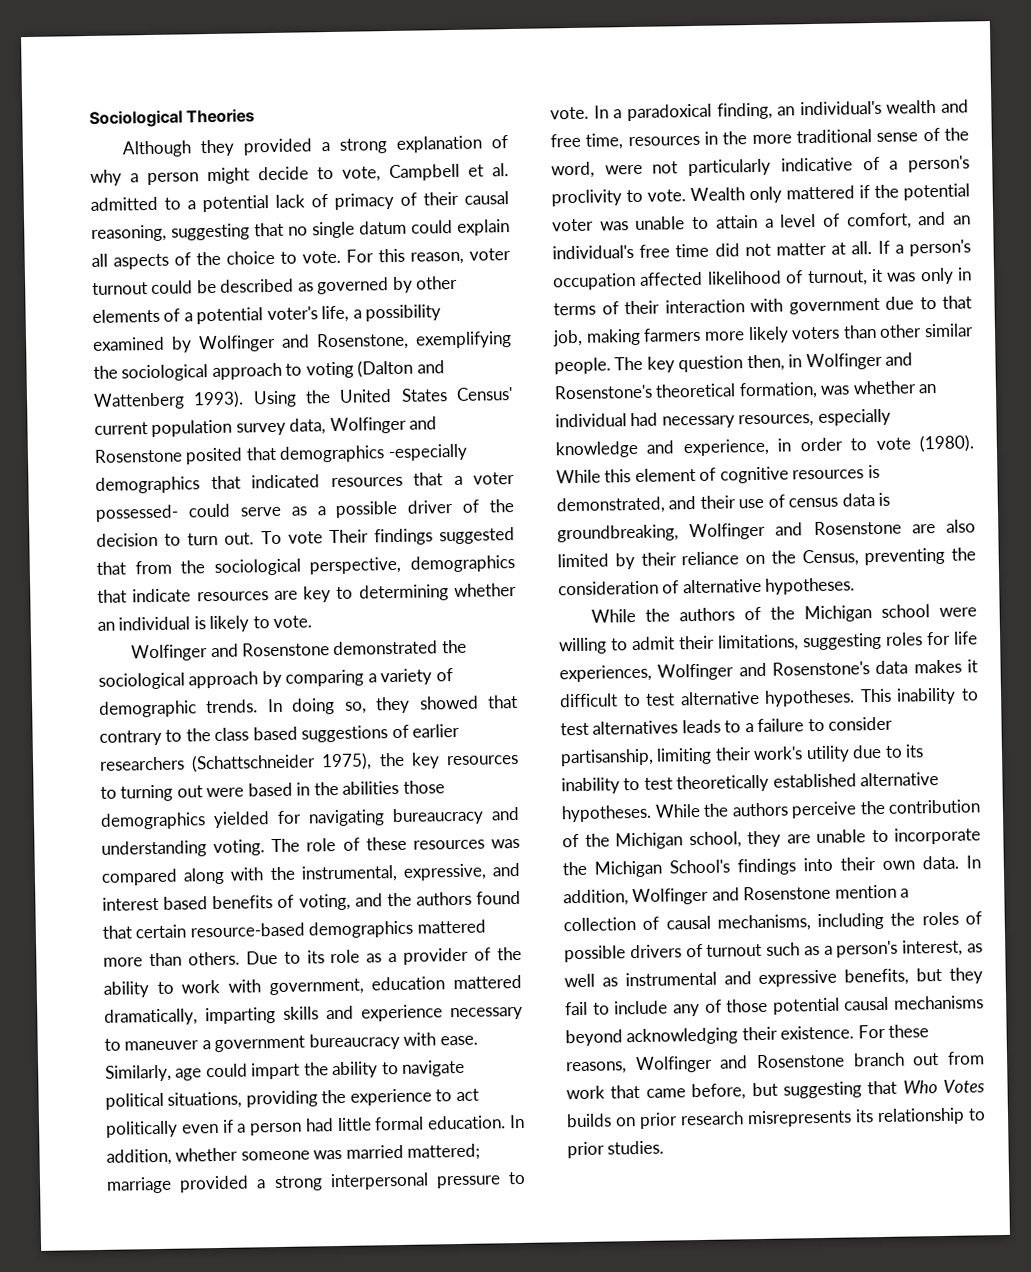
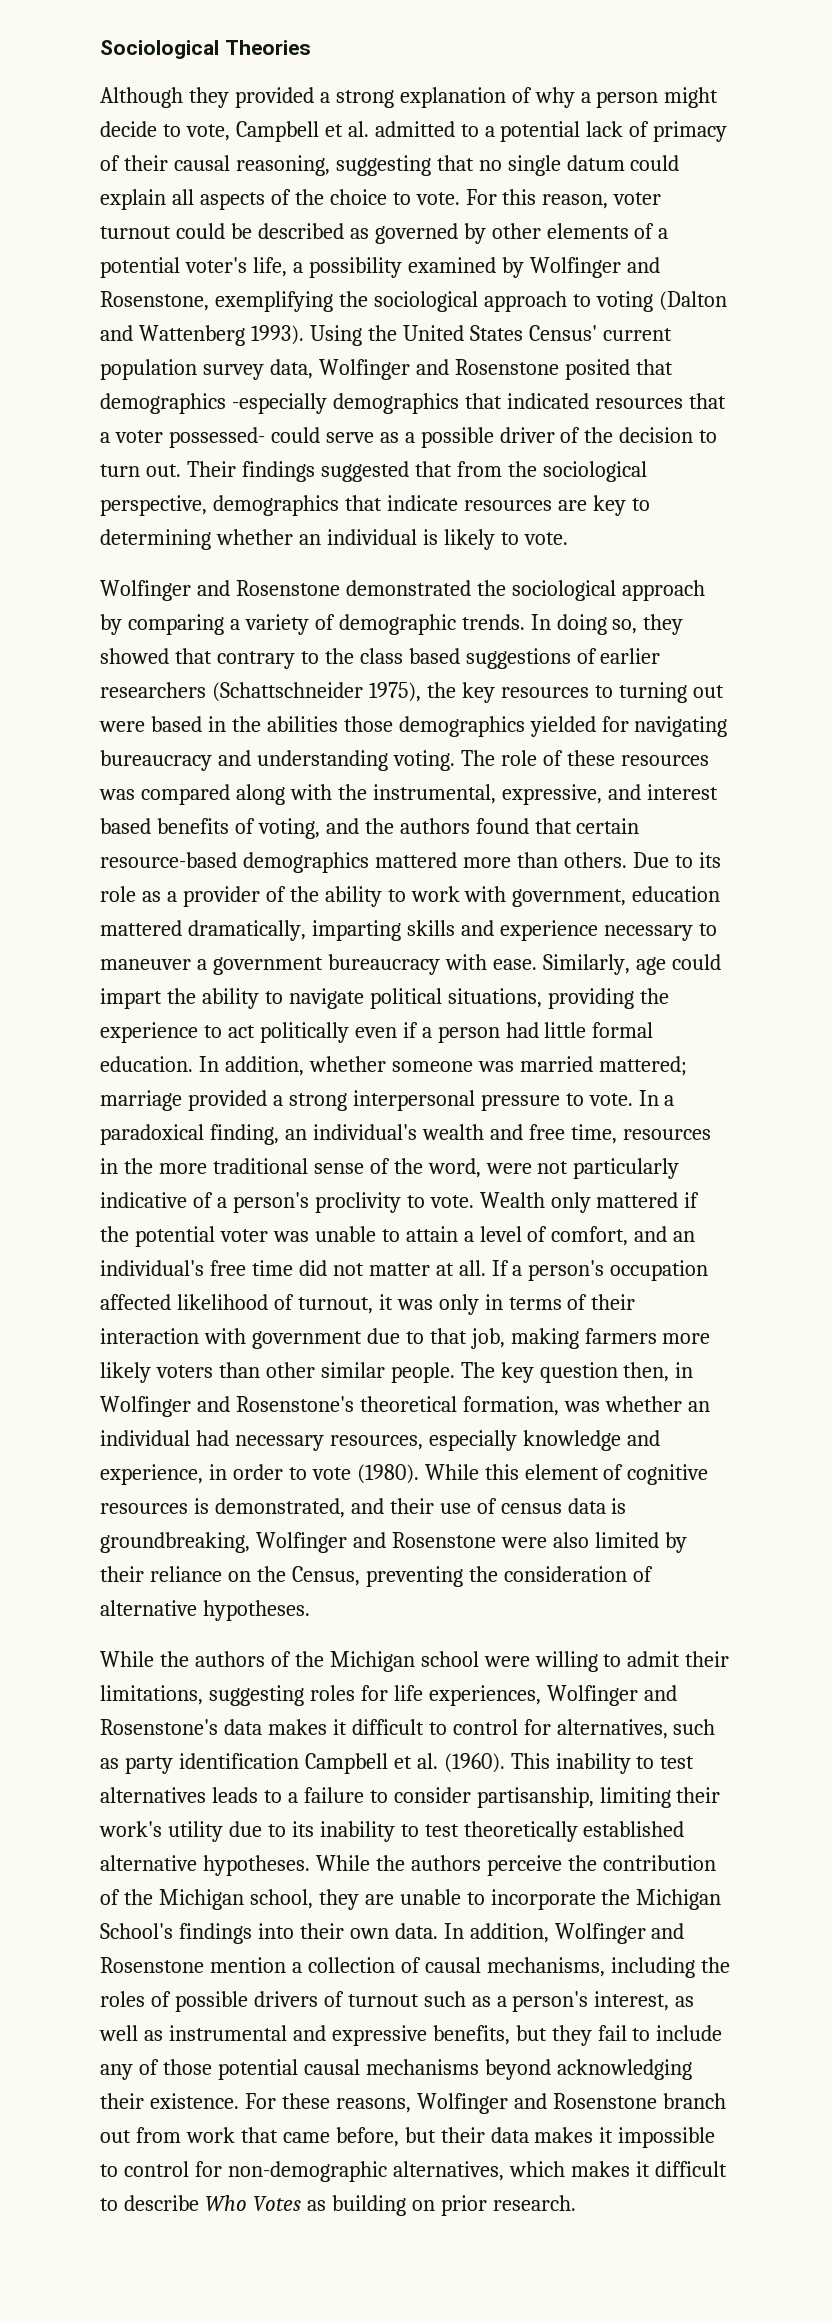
- To vote Their findings suggested that from the sociological perspective, demographics that indicate resources are key to determining whether an individual is likely to vote.
+ Their findings suggested that from the sociological perspective, demographics that indicate resources are key to determining whether an individual is likely to vote.
- While this element of cognitive resources is demonstrated, and their use of census data is groundbreaking, Wolfinger and Rosenstone are also limited by their reliance on the Census, preventing the consideration of alternative hypotheses.
+ While this element of cognitive resources is demonstrated, and their use of census data is groundbreaking, Wolfinger and Rosenstone were also limited by their reliance on the Census, preventing the consideration of alternative hypotheses.
- While the authors of the Michigan school were willing to admit their limitations, suggesting roles for life experiences, Wolfinger and Rosenstone's data makes it difficult to test alternative hypotheses.
+ While the authors of the Michigan school were willing to admit their limitations, suggesting roles for life experiences, Wolfinger and Rosenstone's data makes it difficult to control for alternatives, such as party identification Campbell et al. (1960).
- For these reasons, Wolfinger and Rosenstone branch out from work that came before, but suggesting that Who Votes builds on prior research misrepresents its relationship to prior studies.
+ For these reasons, Wolfinger and Rosenstone branch out from work that came before, but their data makes it impossible to control for non-demographic alternatives, which makes it difficult to describe Who Votes as building on prior research.

